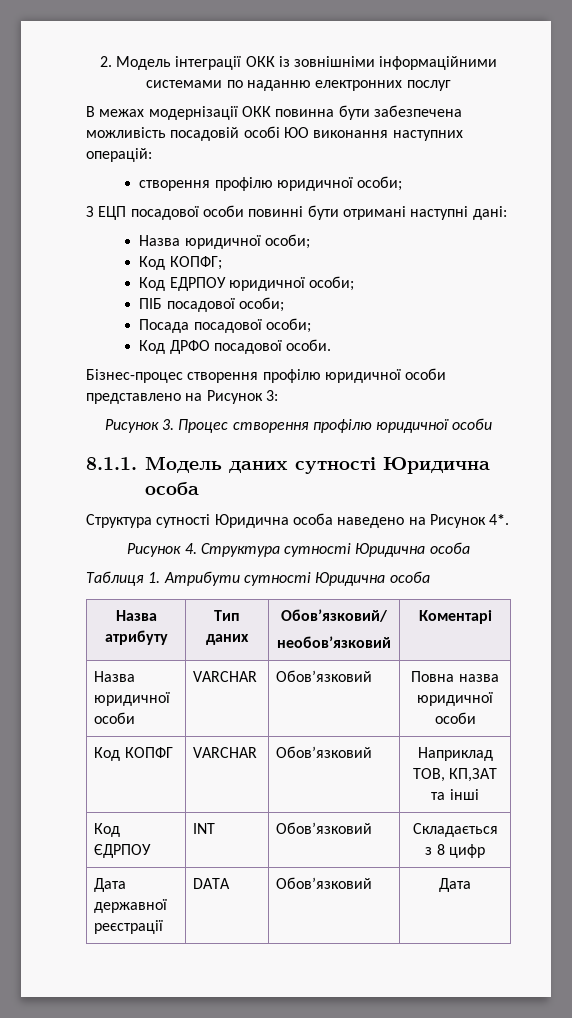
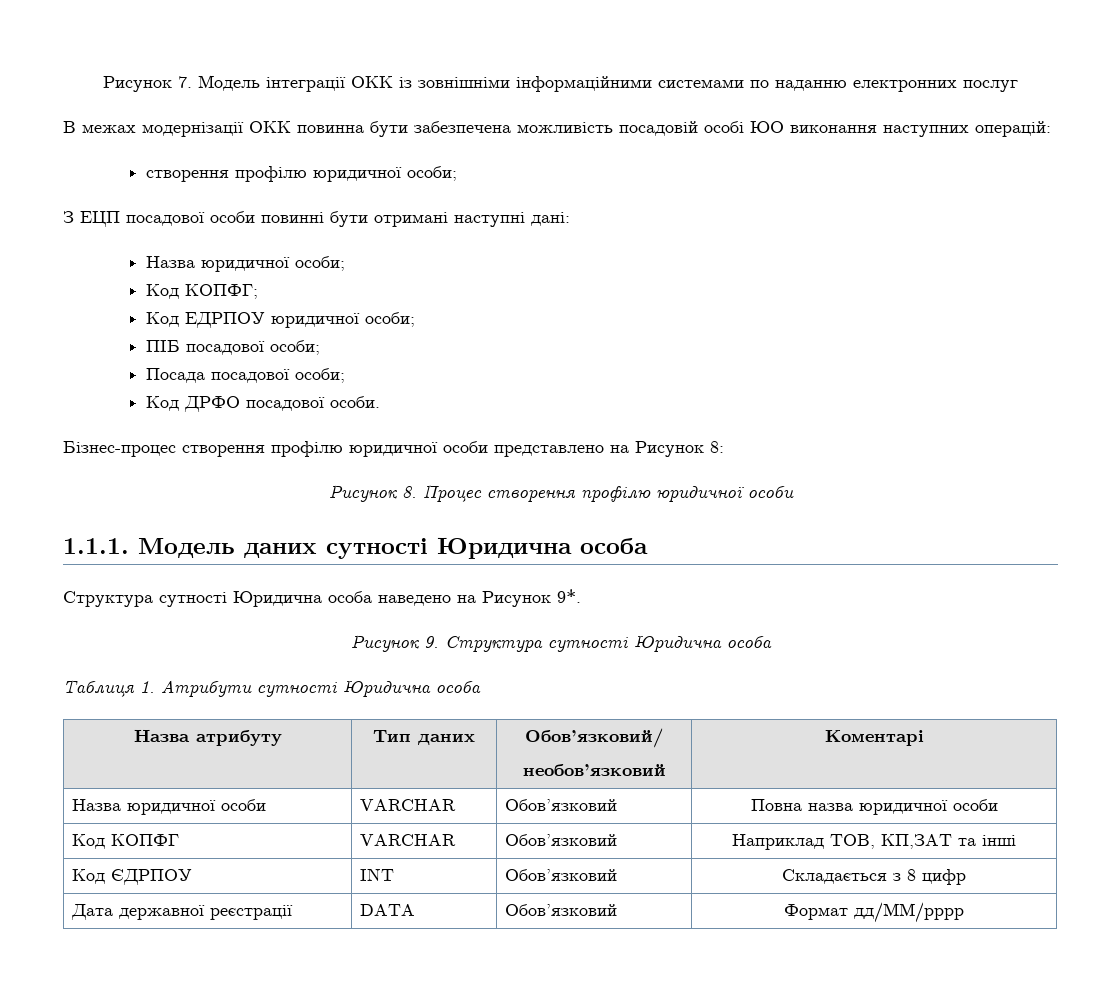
- 2. Модель інтеграції ОКК із зовнішніми інформаційними системами по наданню електронних послуг
+ Рисунок 7. Модель інтеграції ОКК із зовнішніми інформаційними системами по наданню електронних послуг
- Бізнес-процес створення профілю юридичної особи представлено на Рисунок 3:
- Рисунок 3. Процес створення профілю юридичної особи
+ Бізнес-процес створення профілю юридичної особи представлено на Рисунок 8:
+ Рисунок 8. Процес створення профілю юридичної особи
- 8.1.1. Модель даних сутності Юридична особа
+ 1.1.1. Модель даних сутності Юридична особа
- Структура сутності Юридична особа наведено на Рисунок 4*.
- Рисунок 4. Структура сутності Юридична особа
+ Структура сутності Юридична особа наведено на Рисунок 9*.
+ Рисунок 9. Структура сутності Юридична особа
- Дата державної реєстрації | DATA | Обов’язковий | Дата
+ Дата державної реєстрації | DATA | Обов’язковий | Формат дд/ММ/рррр

